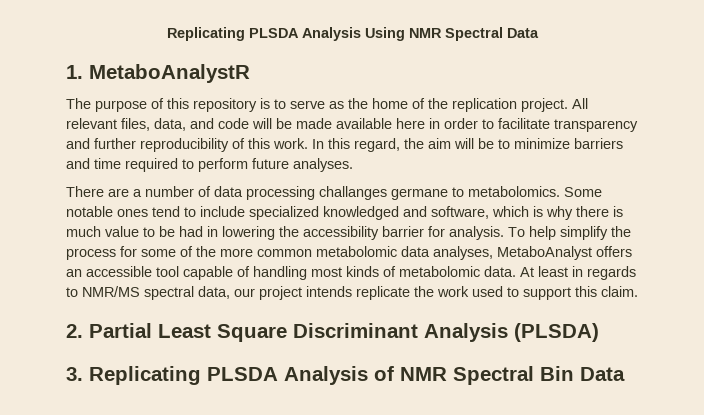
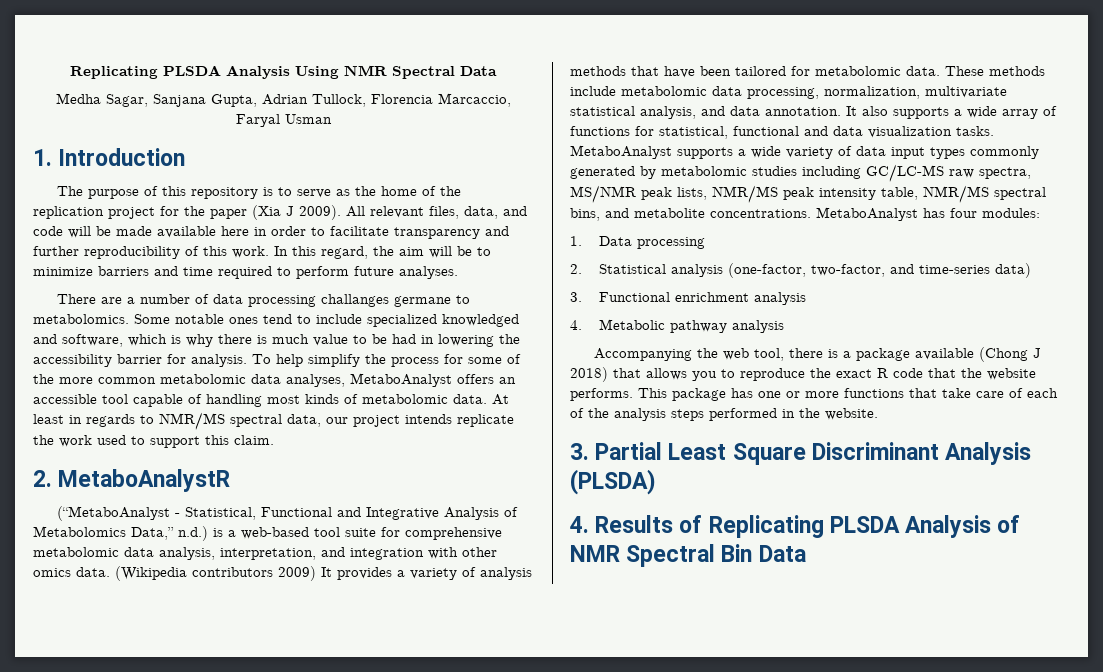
- 1. MetaboAnalystR
+ Medha Sagar, Sanjana Gupta, Adrian Tullock, Florencia Marcaccio, Faryal Usman
+ 1. Introduction
- The purpose of this repository is to serve as the home of the replication project.
+ The purpose of this repository is to serve as the home of the replication project for the paper (Xia J 2009).
- 2. Partial Least Square Discriminant Analysis (PLSDA)
+ 2. MetaboAnalystR
+ (“MetaboAnalyst - Statistical, Functional and Integrative Analysis of Metabolomics Data,” n.d.) is a web-based tool suite for comprehensive metabolomic data analysis, interpretation, and integration with other omics data. (Wikipedia contributors 2009) It provides a variety of analysis methods that have been tailored for metabolomic data. These methods include metabolomic data processing, normalization, multivariate statistical analysis, and data annotation. It also supports a wide array of functions for statistical, functional and data visualization tasks. MetaboAnalyst supports a wide variety of data input types commonly generated by metabolomic studies including GC/LC-MS raw spectra, MS/NMR peak lists, NMR/MS peak intensity table, NMR/MS spectral bins, and metabolite concentrations. MetaboAnalyst has four modules:
+ 1. Data processing
+ 2. Statistical analysis (one-factor, two-factor, and time-series data)
+ 3. Functional enrichment analysis
+ 4. Metabolic pathway analysis
+ Accompanying the web tool, there is a package available (Chong J 2018) that allows you to reproduce the exact R code that the website performs. This package has one or more functions that take care of each of the analysis steps performed in the website.
+ 3. Partial Least Square Discriminant Analysis (PLSDA)
- 3. Replicating PLSDA Analysis of NMR Spectral Bin Data
+ 4. Results of Replicating PLSDA Analysis of NMR Spectral Bin Data

